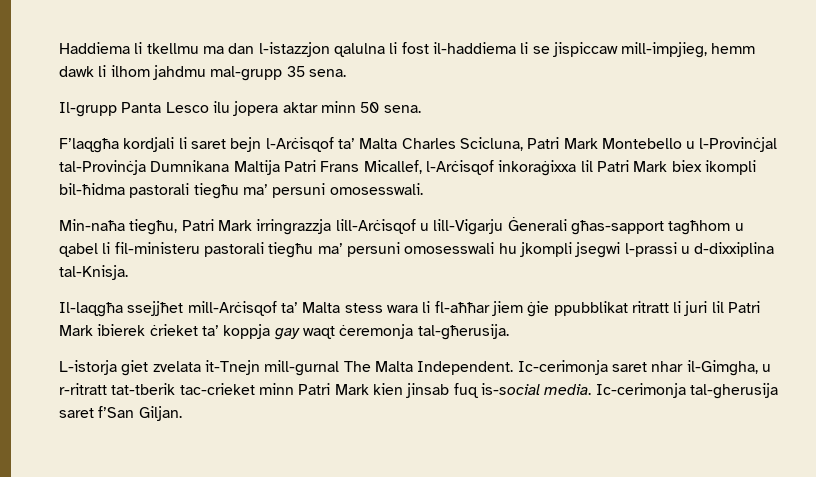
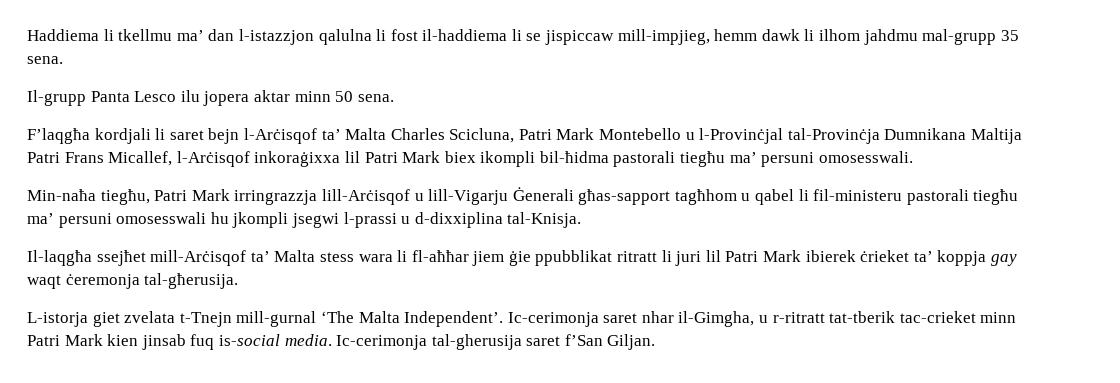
- Haddiema li tkellmu ma dan l-istazzjon qalulna li fost il-haddiema li se jispiccaw mill-impjieg, hemm dawk li ilhom jahdmu mal-grupp 35 sena.
+ Haddiema li tkellmu ma’ dan l-istazzjon qalulna li fost il-haddiema li se jispiccaw mill-impjieg, hemm dawk li ilhom jahdmu mal-grupp 35 sena.
- Il-laqgħa ssejjħet mill-Arċisqof ta’ Malta stess wara li fl-aħħar jiem ġie ppubblikat ritratt li juri lil Patri Mark ibierek ċrieket ta’ koppja gay waqt ċeremonja tal-għerusija.
+ Il-laqgħa ssejħet mill-Arċisqof ta’ Malta stess wara li fl-aħħar jiem ġie ppubblikat ritratt li juri lil Patri Mark ibierek ċrieket ta’ koppja gay waqt ċeremonja tal-għerusija.
- L-istorja giet zvelata it-Tnejn mill-gurnal The Malta Independent.
+ L-istorja giet zvelata t-Tnejn mill-gurnal ‘The Malta Independent’.

